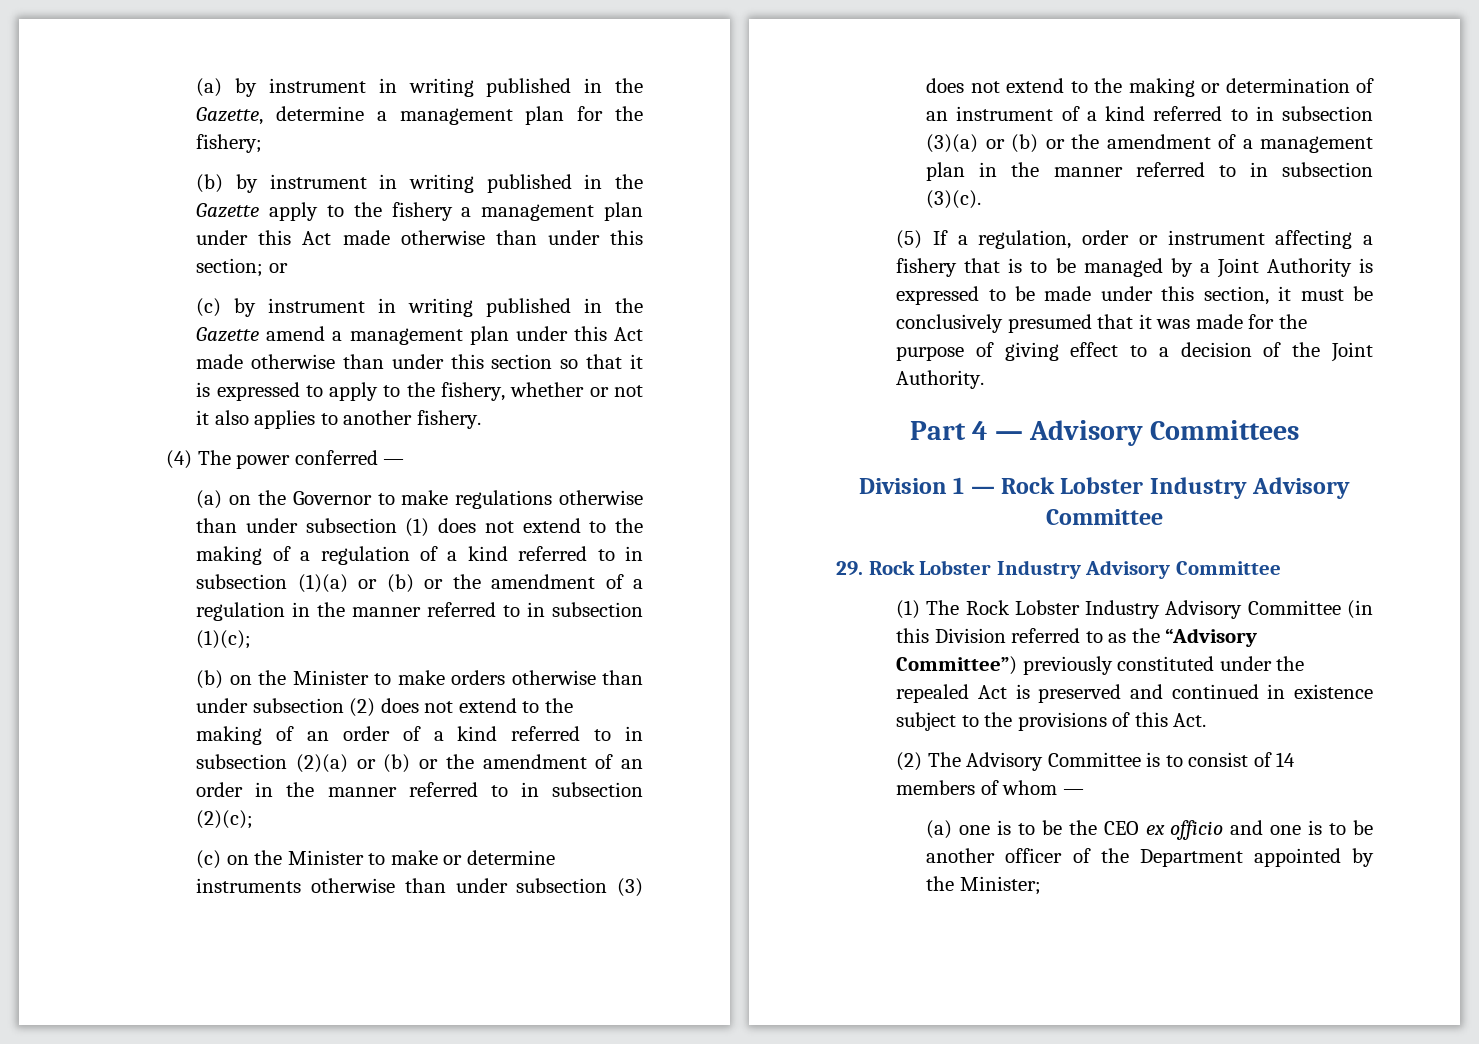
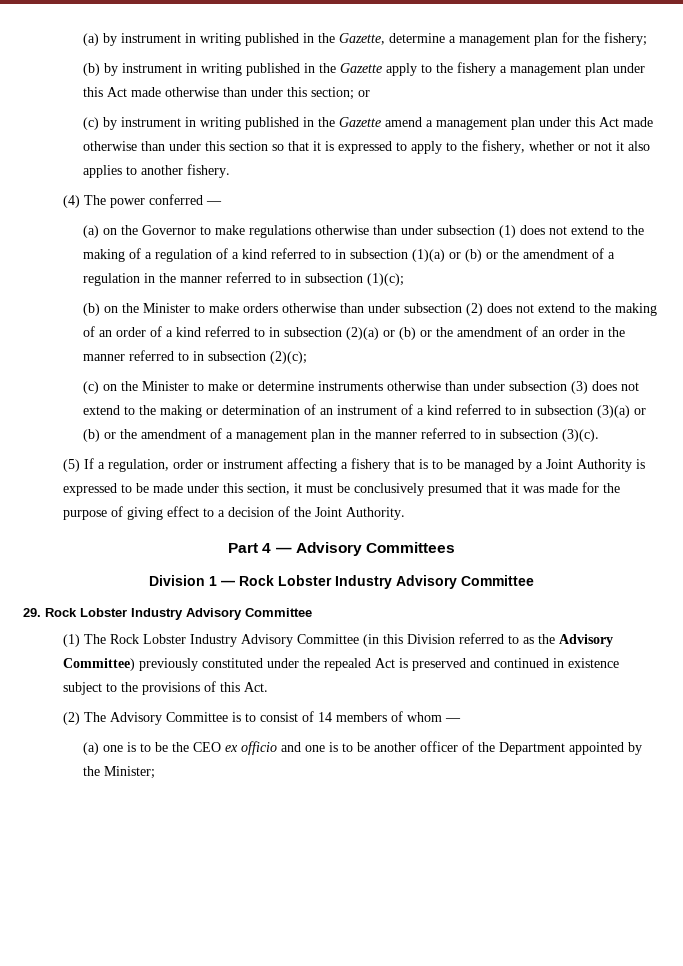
- (1) The Rock Lobster Industry Advisory Committee (in this Division referred to as the “Advisory Committee”) previously constituted under the repealed Act is preserved and continued in existence subject to the provisions of this Act.
+ (1) The Rock Lobster Industry Advisory Committee (in this Division referred to as the Advisory Committee) previously constituted under the repealed Act is preserved and continued in existence subject to the provisions of this Act.

